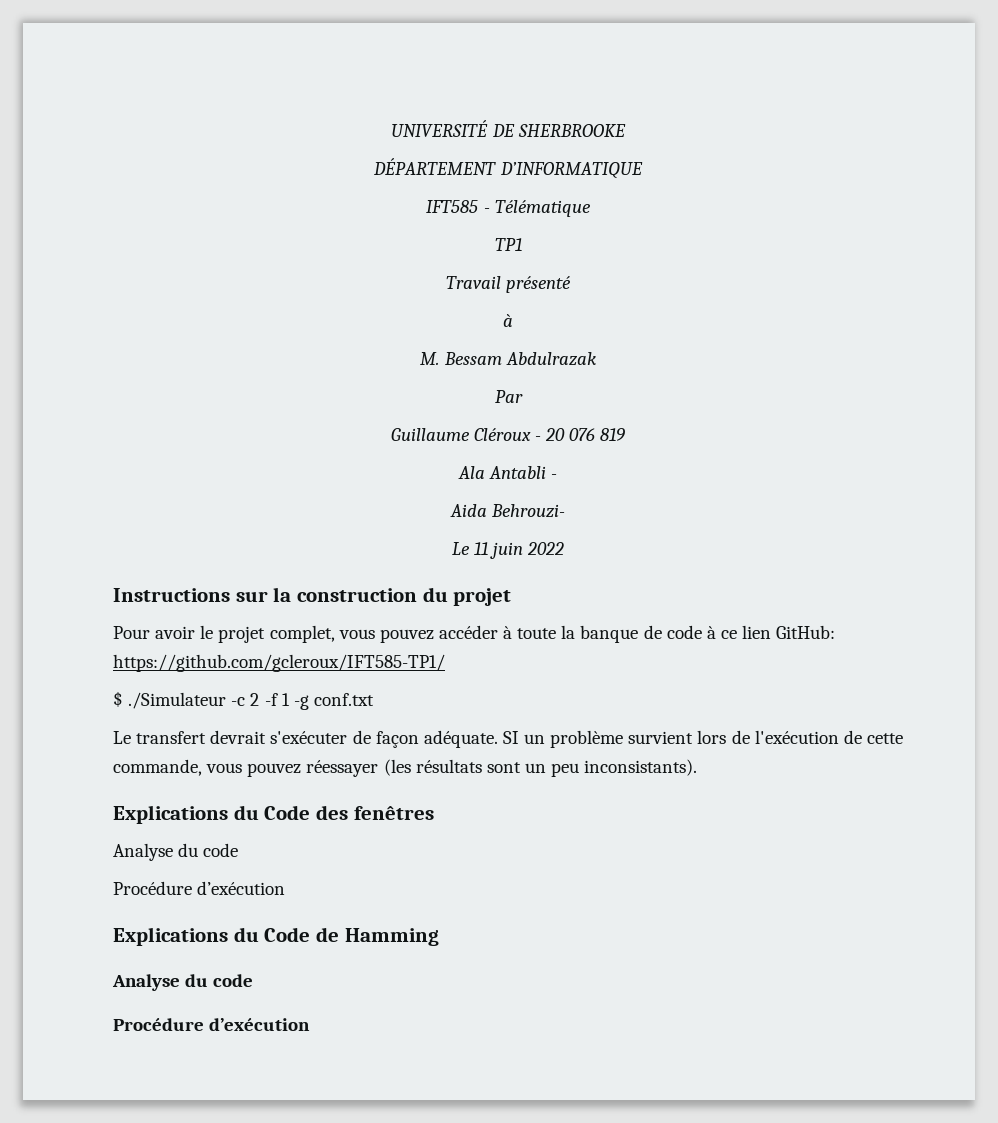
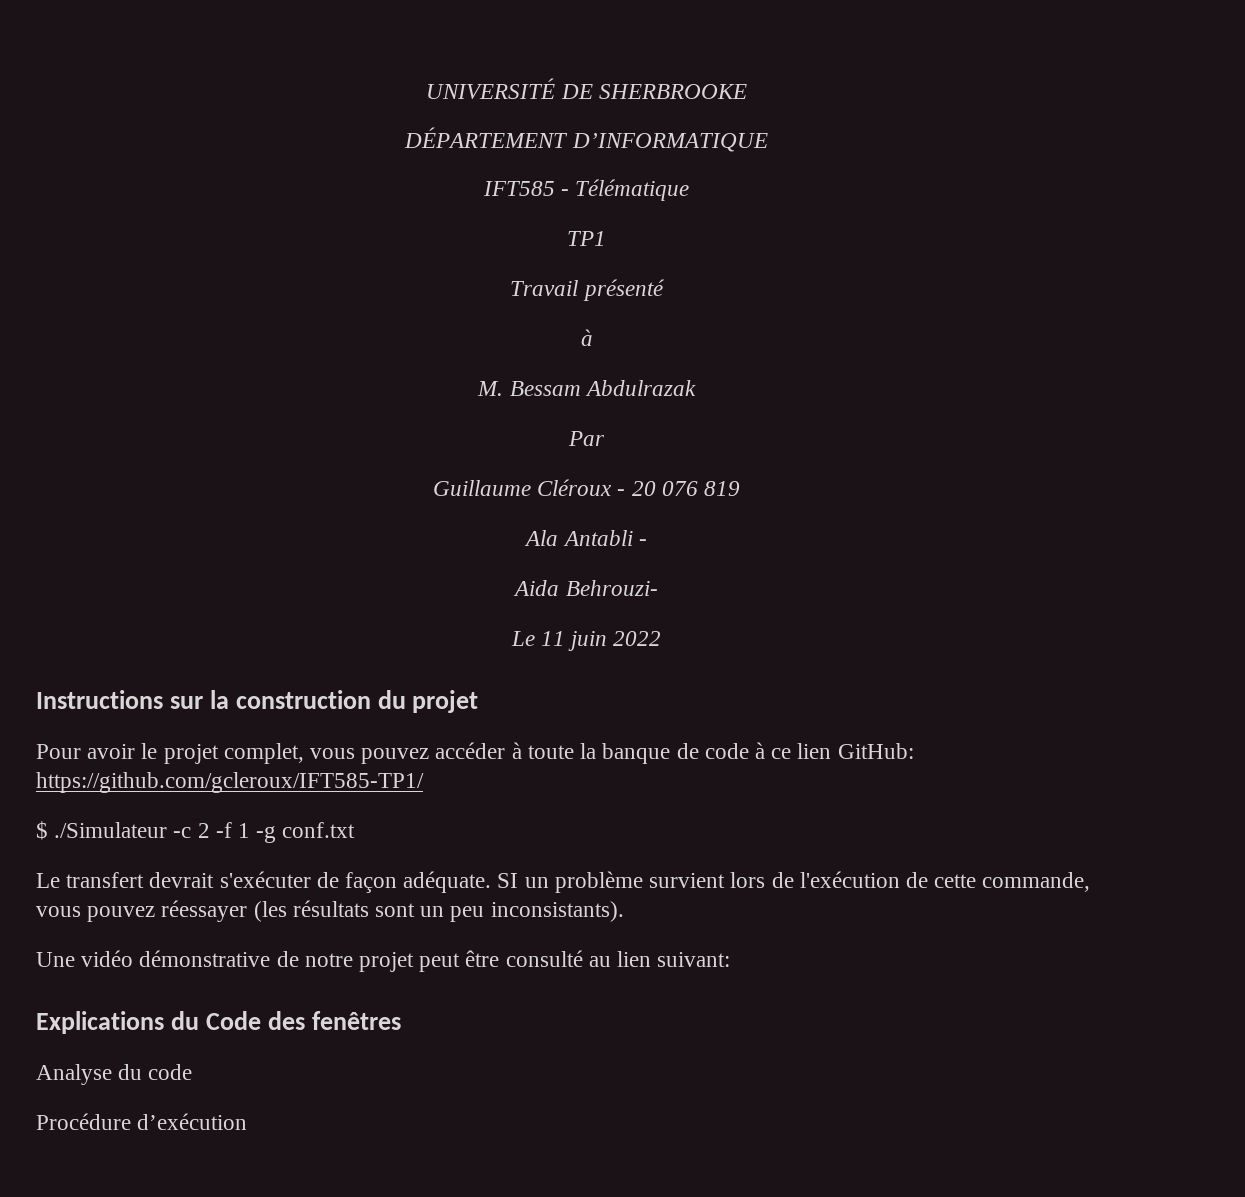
+ Une vidéo démonstrative de notre projet peut être consulté au lien suivant:
- Explications du Code de Hamming
- Analyse du code
- Procédure d’exécution

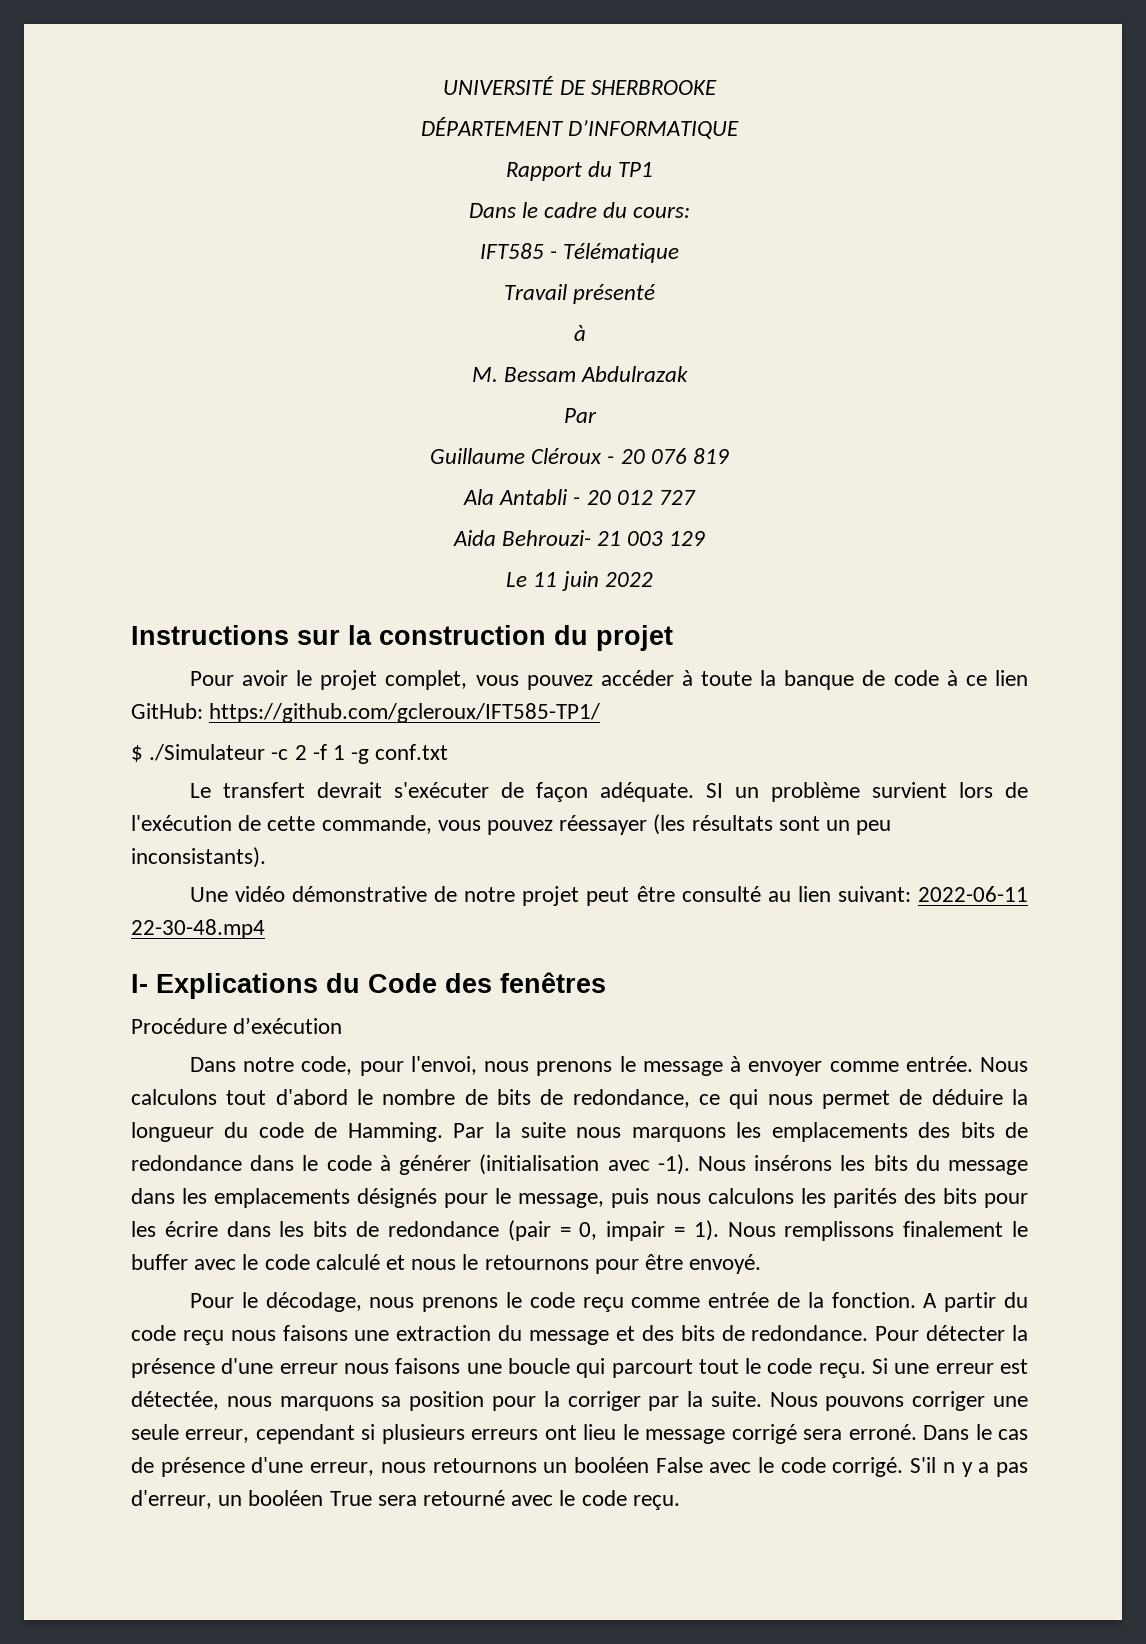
+ Rapport du TP1
+ Dans le cadre du cours:
- TP1
- Ala Antabli -
+ Ala Antabli - 20 012 727
- Aida Behrouzi-
+ Aida Behrouzi- 21 003 129
- Une vidéo démonstrative de notre projet peut être consulté au lien suivant:
- Explications du Code des fenêtres
+ Une vidéo démonstrative de notre projet peut être consulté au lien suivant: 2022-06-11 22-30-48.mp4
+ I- Explications du Code des fenêtres
- Analyse du code
  Procédure d’exécution
+ Dans notre code, pour l'envoi, nous prenons le message à envoyer comme entrée. Nous calculons tout d'abord le nombre de bits de redondance, ce qui nous permet de déduire la longueur du code de Hamming. Par la suite nous marquons les emplacements des bits de redondance dans le code à générer (initialisation avec -1). Nous insérons les bits du message dans les emplacements désignés pour le message, puis nous calculons les parités des bits pour les écrire dans les bits de redondance (pair = 0, impair = 1). Nous remplissons finalement le buffer avec le code calculé et nous le retournons pour être envoyé.
+ Pour le décodage, nous prenons le code reçu comme entrée de la fonction. A partir du code reçu nous faisons une extraction du message et des bits de redondance. Pour détecter la présence d'une erreur nous faisons une boucle qui parcourt tout le code reçu. Si une erreur est détectée, nous marquons sa position pour la corriger par la suite. Nous pouvons corriger une seule erreur, cependant si plusieurs erreurs ont lieu le message corrigé sera erroné. Dans le cas de présence d'une erreur, nous retournons un booléen False avec le code corrigé. S'il n y a pas d'erreur, un booléen True sera retourné avec le code reçu.

